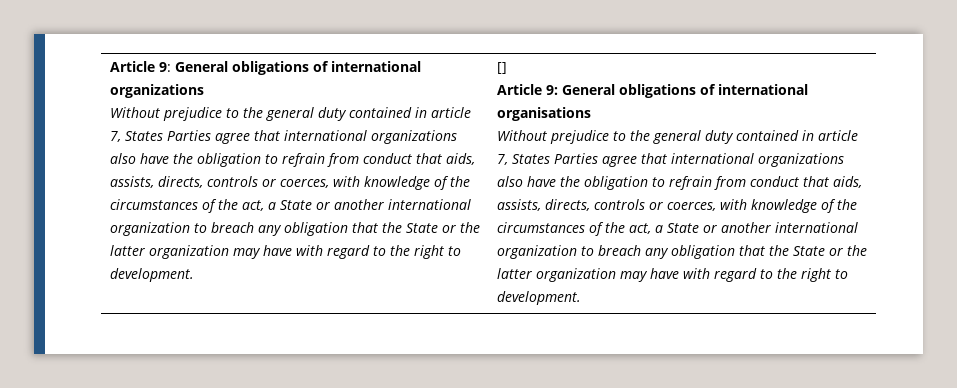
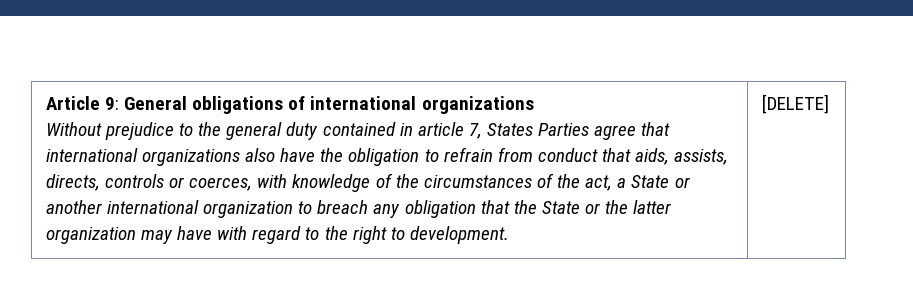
- []
- Article 9: General obligations of international organisations
- Without prejudice to the general duty contained in article 7, States Parties agree that international organizations also have the obligation to refrain from conduct that aids, assists, directs, controls or coerces, with knowledge of the circumstances of the act, a State or another international organization to breach any obligation that the State or the latter organization may have with regard to the right to development.
+ [DELETE]

